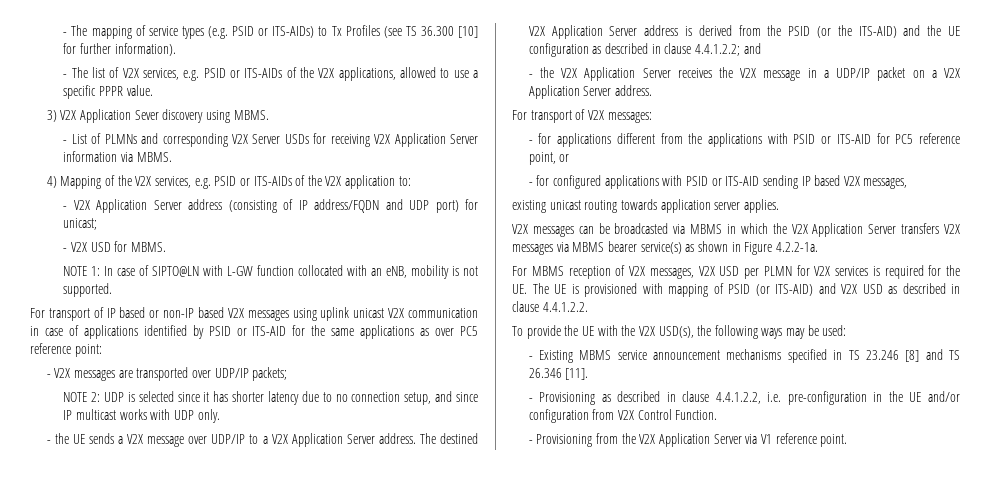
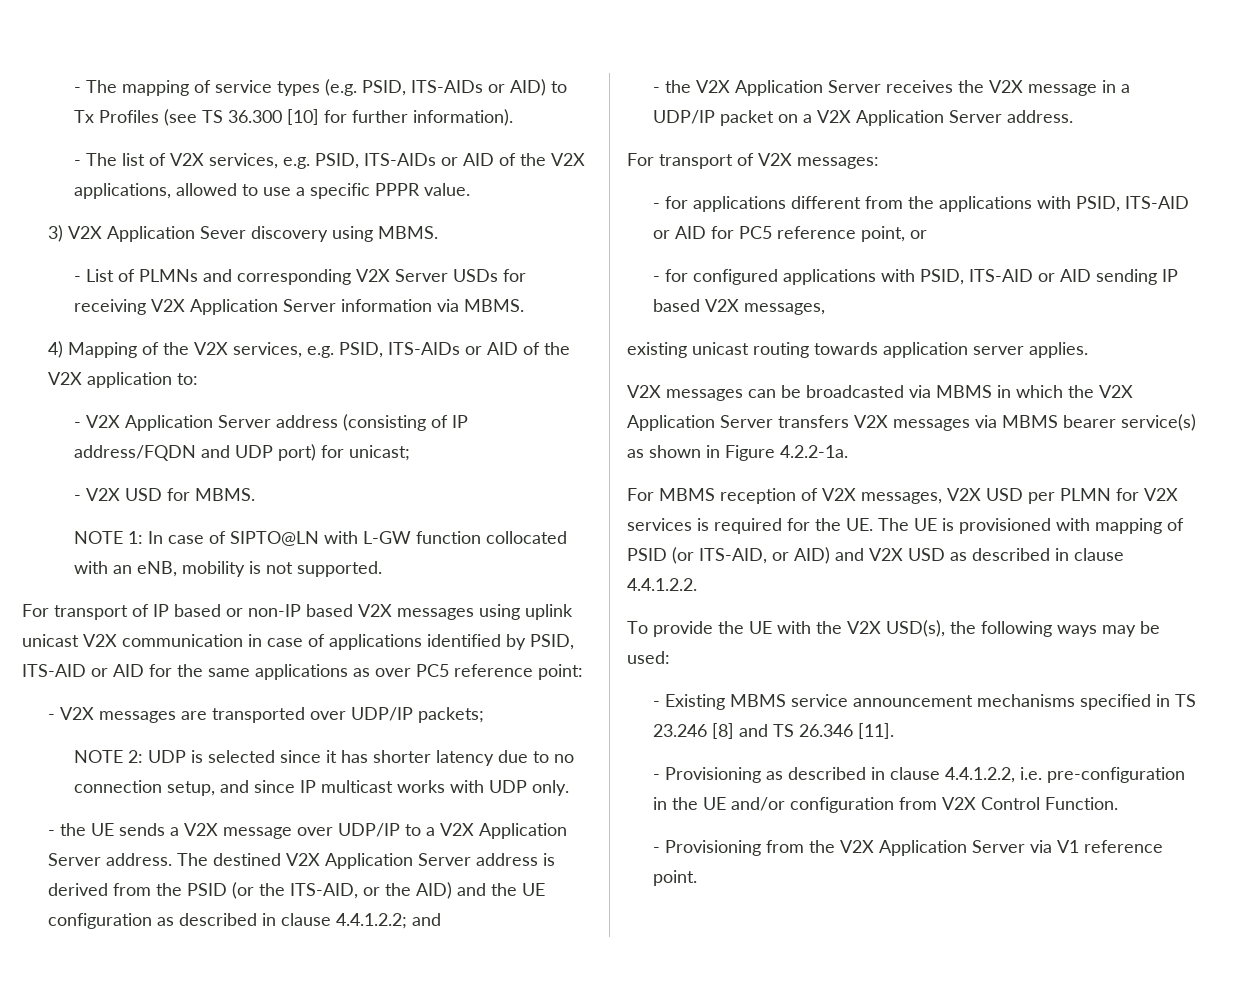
- - The mapping of service types (e.g. PSID or ITS-AIDs) to Tx Profiles (see TS 36.300 [10] for further information).
+ - The mapping of service types (e.g. PSID, ITS-AIDs or AID) to Tx Profiles (see TS 36.300 [10] for further information).
- - The list of V2X services, e.g. PSID or ITS-AIDs of the V2X applications, allowed to use a specific PPPR value.
+ - The list of V2X services, e.g. PSID, ITS-AIDs or AID of the V2X applications, allowed to use a specific PPPR value.
- 4) Mapping of the V2X services, e.g. PSID or ITS-AIDs of the V2X application to:
+ 4) Mapping of the V2X services, e.g. PSID, ITS-AIDs or AID of the V2X application to:
- For transport of IP based or non-IP based V2X messages using uplink unicast V2X communication in case of applications identified by PSID or ITS-AID for the same applications as over PC5 reference point:
+ For transport of IP based or non-IP based V2X messages using uplink unicast V2X communication in case of applications identified by PSID, ITS-AID or AID for the same applications as over PC5 reference point:
- The destined V2X Application Server address is derived from the PSID (or the ITS-AID) and the UE configuration as described in clause 4.4.1.2.2; and
+ The destined V2X Application Server address is derived from the PSID (or the ITS-AID, or the AID) and the UE configuration as described in clause 4.4.1.2.2; and
- - for applications different from the applications with PSID or ITS-AID for PC5 reference point, or
+ - for applications different from the applications with PSID, ITS-AID or AID for PC5 reference point, or
- - for configured applications with PSID or ITS-AID sending IP based V2X messages,
+ - for configured applications with PSID, ITS-AID or AID sending IP based V2X messages,
- For MBMS reception of V2X messages, V2X USD per PLMN for V2X services is required for the UE. The UE is provisioned with mapping of PSID (or ITS-AID) and V2X USD as described in clause 4.4.1.2.2.
+ For MBMS reception of V2X messages, V2X USD per PLMN for V2X services is required for the UE. The UE is provisioned with mapping of PSID (or ITS-AID, or AID) and V2X USD as described in clause 4.4.1.2.2.

